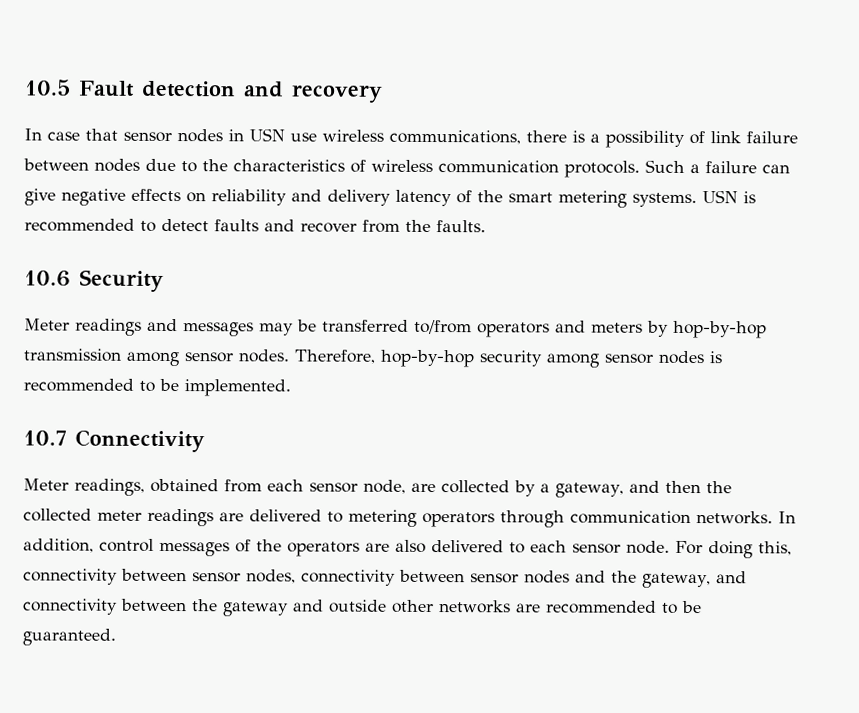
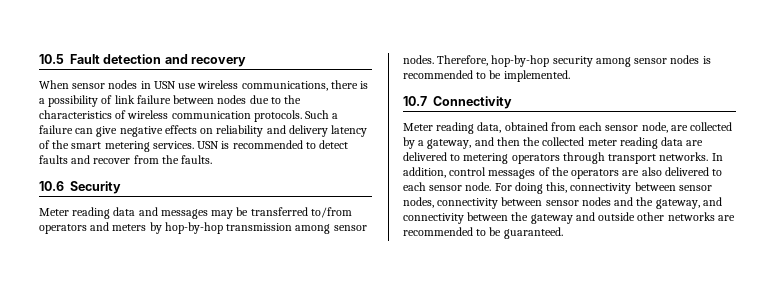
- In case that sensor nodes in USN use wireless communications, there is a possibility of link failure between nodes due to the characteristics of wireless communication protocols.
+ When sensor nodes in USN use wireless communications, there is a possibility of link failure between nodes due to the characteristics of wireless communication protocols.
- Such a failure can give negative effects on reliability and delivery latency of the smart metering systems.
+ Such a failure can give negative effects on reliability and delivery latency of the smart metering services.
- Meter readings and messages may be transferred to/from operators and meters by hop-by-hop transmission among sensor nodes.
+ Meter reading data and messages may be transferred to/from operators and meters by hop-by-hop transmission among sensor nodes.
- Meter readings, obtained from each sensor node, are collected by a gateway, and then the collected meter readings are delivered to metering operators through communication networks.
+ Meter reading data, obtained from each sensor node, are collected by a gateway, and then the collected meter reading data are delivered to metering operators through transport networks.

